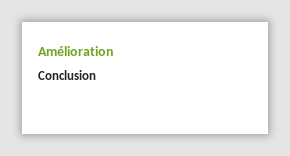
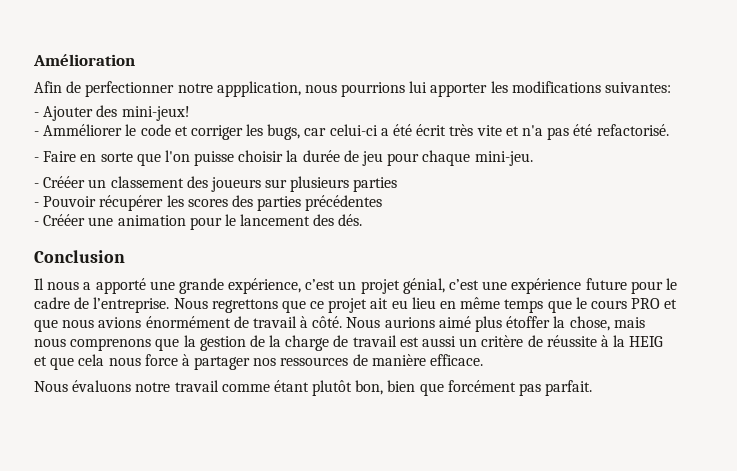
+ Afin de perfectionner notre appplication, nous pourrions lui apporter les modifications suivantes:
+ - Ajouter des mini-jeux!
+ - Amméliorer le code et corriger les bugs, car celui-ci a été écrit très vite et n'a pas été refactorisé.
+ - Faire en sorte que l'on puisse choisir la durée de jeu pour chaque mini-jeu.
+ - Crééer un classement des joueurs sur plusieurs parties
+ - Pouvoir récupérer les scores des parties précédentes
+ - Crééer une animation pour le lancement des dés.
  Conclusion
+ Il nous a apporté une grande expérience, c’est un projet génial, c’est une expérience future pour le cadre de l’entreprise. Nous regrettons que ce projet ait eu lieu en même temps que le cours PRO et que nous avions énormément de travail à côté. Nous aurions aimé plus étoffer la chose, mais nous comprenons que la gestion de la charge de travail est aussi un critère de réussite à la HEIG et que cela nous force à partager nos ressources de manière efficace.
+ Nous évaluons notre travail comme étant plutôt bon, bien que forcément pas parfait.

